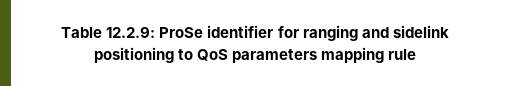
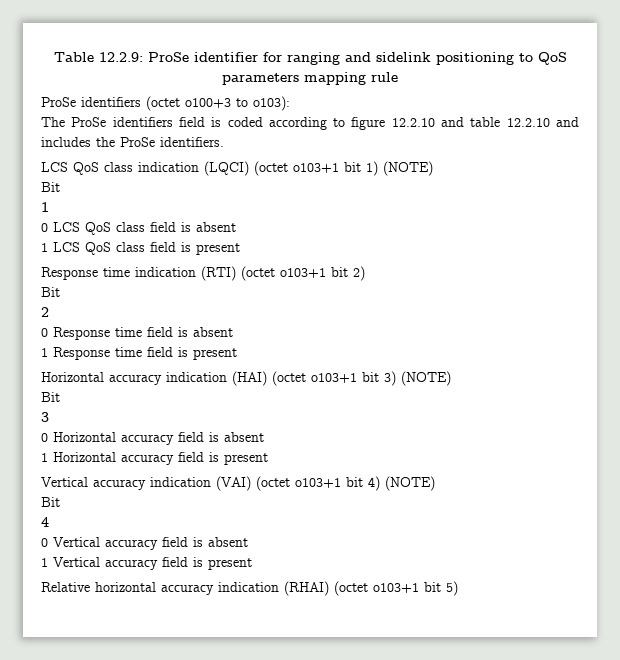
+ ProSe identifiers (octet o100+3 to o103):
+ The ProSe identifiers field is coded according to figure 12.2.10 and table 12.2.10 and includes the ProSe identifiers.
+ LCS QoS class indication (LQCI) (octet o103+1 bit 1) (NOTE)
+ Bit
+ 1
+ 0 LCS QoS class field is absent
+ 1 LCS QoS class field is present
+ Response time indication (RTI) (octet o103+1 bit 2)
+ Bit
+ 2
+ 0 Response time field is absent
+ 1 Response time field is present
+ Horizontal accuracy indication (HAI) (octet o103+1 bit 3) (NOTE)
+ Bit
+ 3
+ 0 Horizontal accuracy field is absent
+ 1 Horizontal accuracy field is present
+ Vertical accuracy indication (VAI) (octet o103+1 bit 4) (NOTE)
+ Bit
+ 4
+ 0 Vertical accuracy field is absent
+ 1 Vertical accuracy field is present
+ Relative horizontal accuracy indication (RHAI) (octet o103+1 bit 5)

